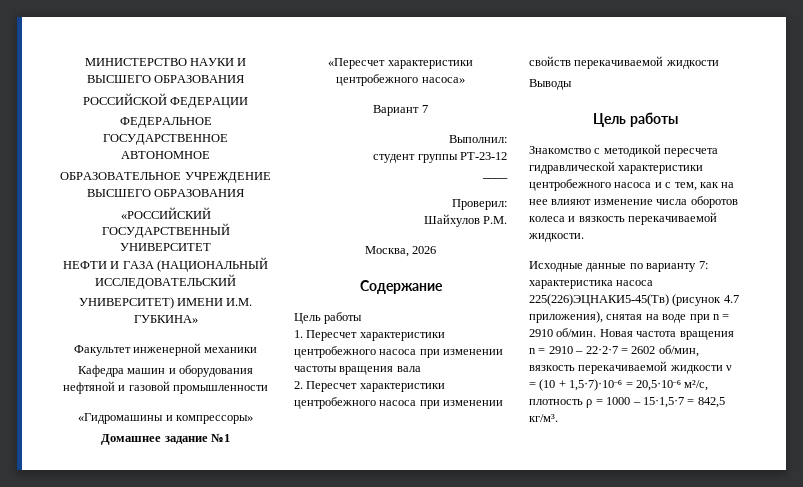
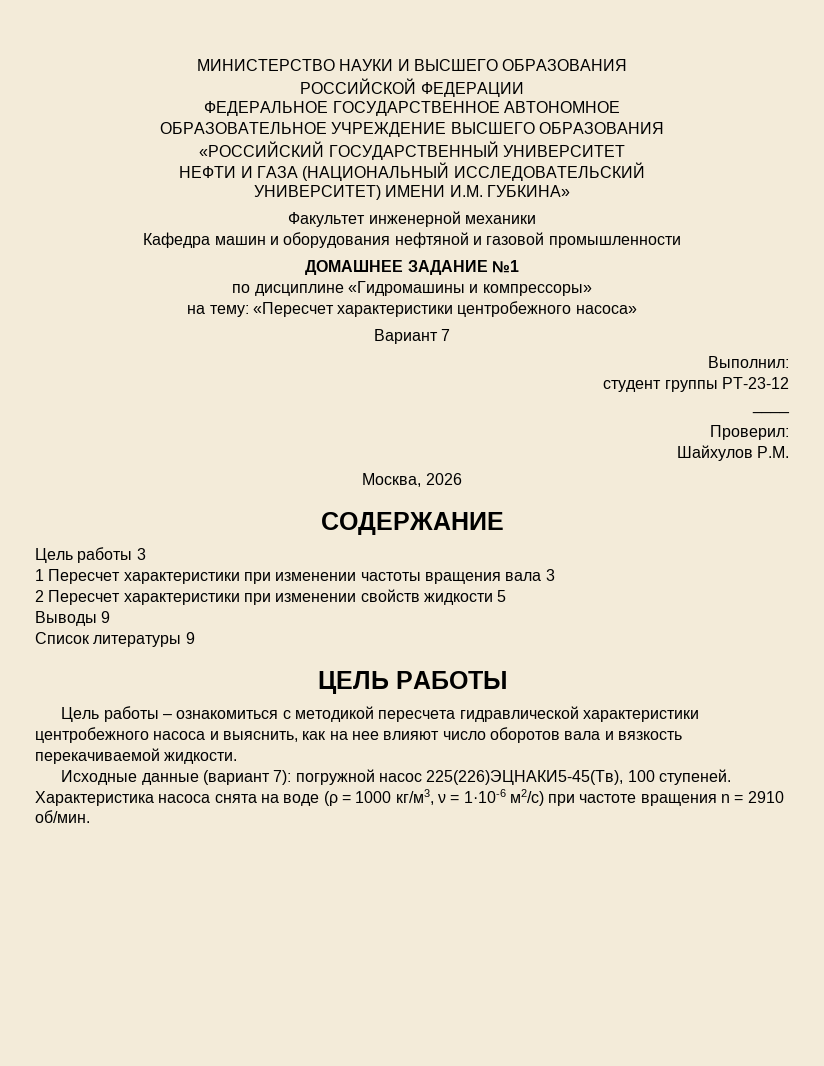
- «Гидромашины и компрессоры»
+ ДОМАШНЕЕ ЗАДАНИЕ №1
+ по дисциплине «Гидромашины и компрессоры»
- Домашнее задание №1
- «Пересчет характеристики центробежного насоса»
+ на тему: «Пересчет характеристики центробежного насоса»
- Содержание
- Цель работы
- 1. Пересчет характеристики центробежного насоса при изменении частоты вращения вала
- 2. Пересчет характеристики центробежного насоса при изменении свойств перекачиваемой жидкости
+ СОДЕРЖАНИЕ
+ Цель работы 3
+ 1 Пересчет характеристики при изменении частоты вращения вала 3
+ 2 Пересчет характеристики при изменении свойств жидкости 5
- Выводы
- Цель работы
- Знакомство с методикой пересчета гидравлической характеристики центробежного насоса и с тем, как на нее влияют изменение числа оборотов колеса и вязкость перекачиваемой жидкости.
+ Выводы 9
+ Список литературы 9
+ ЦЕЛЬ РАБОТЫ
+ Цель работы – ознакомиться с методикой пересчета гидравлической характеристики центробежного насоса и выяснить, как на нее влияют число оборотов вала и вязкость перекачиваемой жидкости.
- Исходные данные по варианту 7: характеристика насоса 225(226)ЭЦНАКИ5-45(Тв) (рисунок 4.7 приложения), снятая на воде при n = 2910 об/мин. Новая частота вращения n = 2910 – 22·2·7 = 2602 об/мин, вязкость перекачиваемой жидкости ν = (10 + 1,5·7)·10⁻⁶ = 20,5·10⁻⁶ м²/с, плотность ρ = 1000 – 15·1,5·7 = 842,5 кг/м³.
+ Исходные данные (вариант 7): погружной насос 225(226)ЭЦНАКИ5‑45(Тв), 100 ступеней. Характеристика насоса снята на воде (ρ = 1000 кг/м3, ν = 1·10-6 м2/с) при частоте вращения n = 2910 об/мин.

